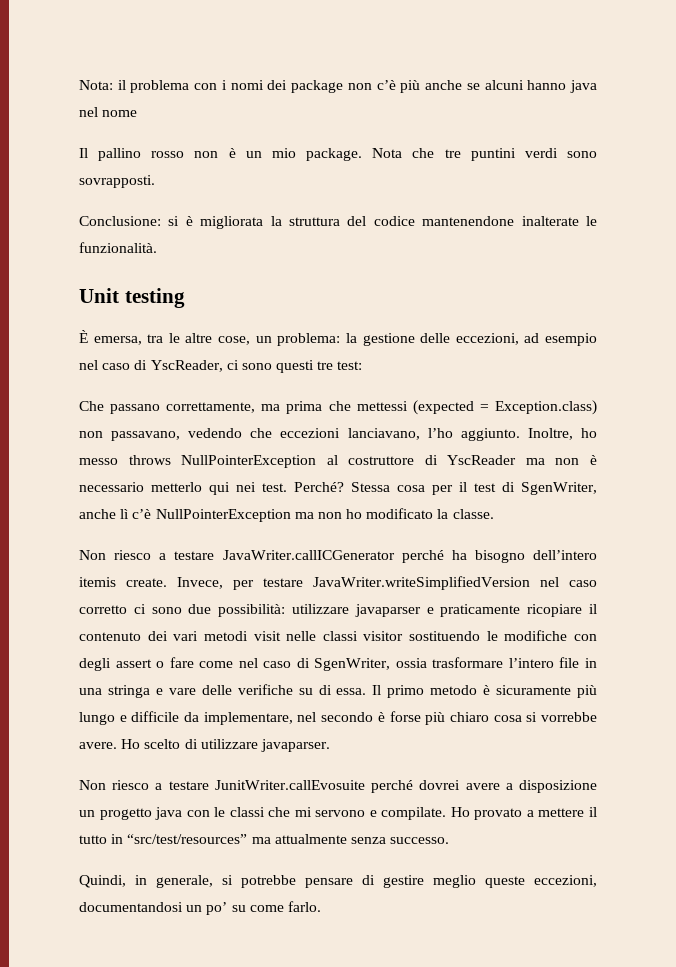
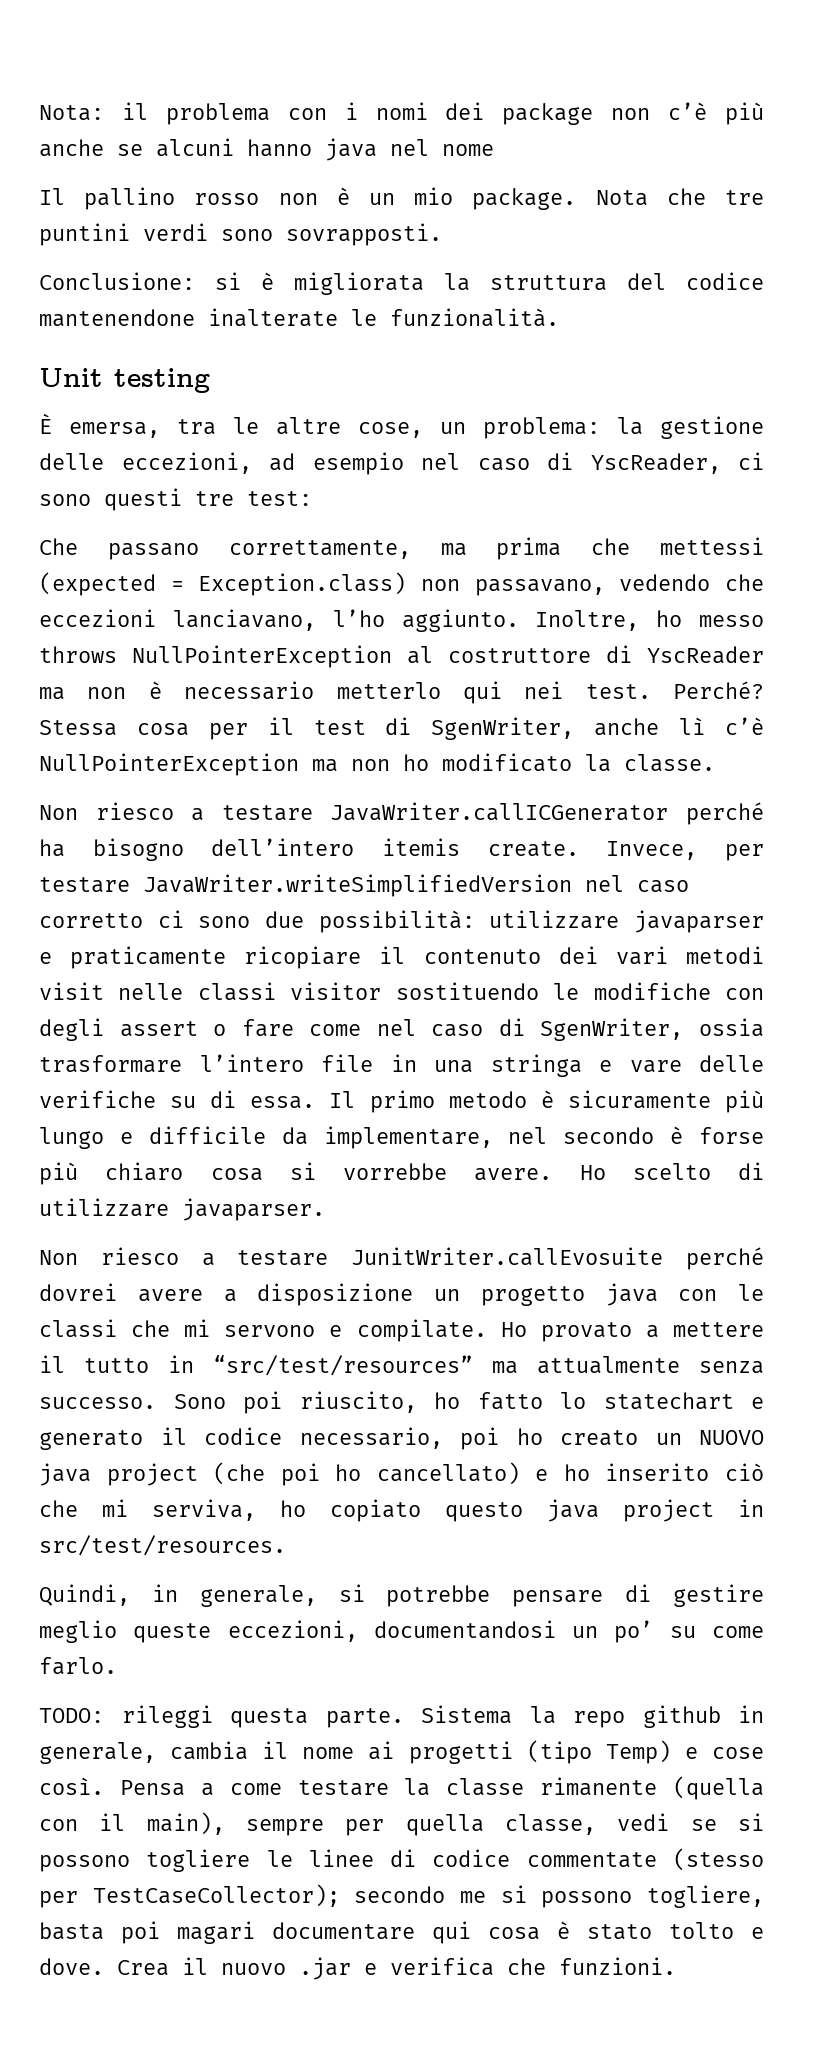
+ Sono poi riuscito, ho fatto lo statechart e generato il codice necessario, poi ho creato un NUOVO java project (che poi ho cancellato) e ho inserito ciò che mi serviva, ho copiato questo java project in src/test/resources.
+ TODO: rileggi questa parte. Sistema la repo github in generale, cambia il nome ai progetti (tipo Temp) e cose così. Pensa a come testare la classe rimanente (quella con il main), sempre per quella classe, vedi se si possono togliere le linee di codice commentate (stesso per TestCaseCollector); secondo me si possono togliere, basta poi magari documentare qui cosa è stato tolto e dove. Crea il nuovo .jar e verifica che funzioni.

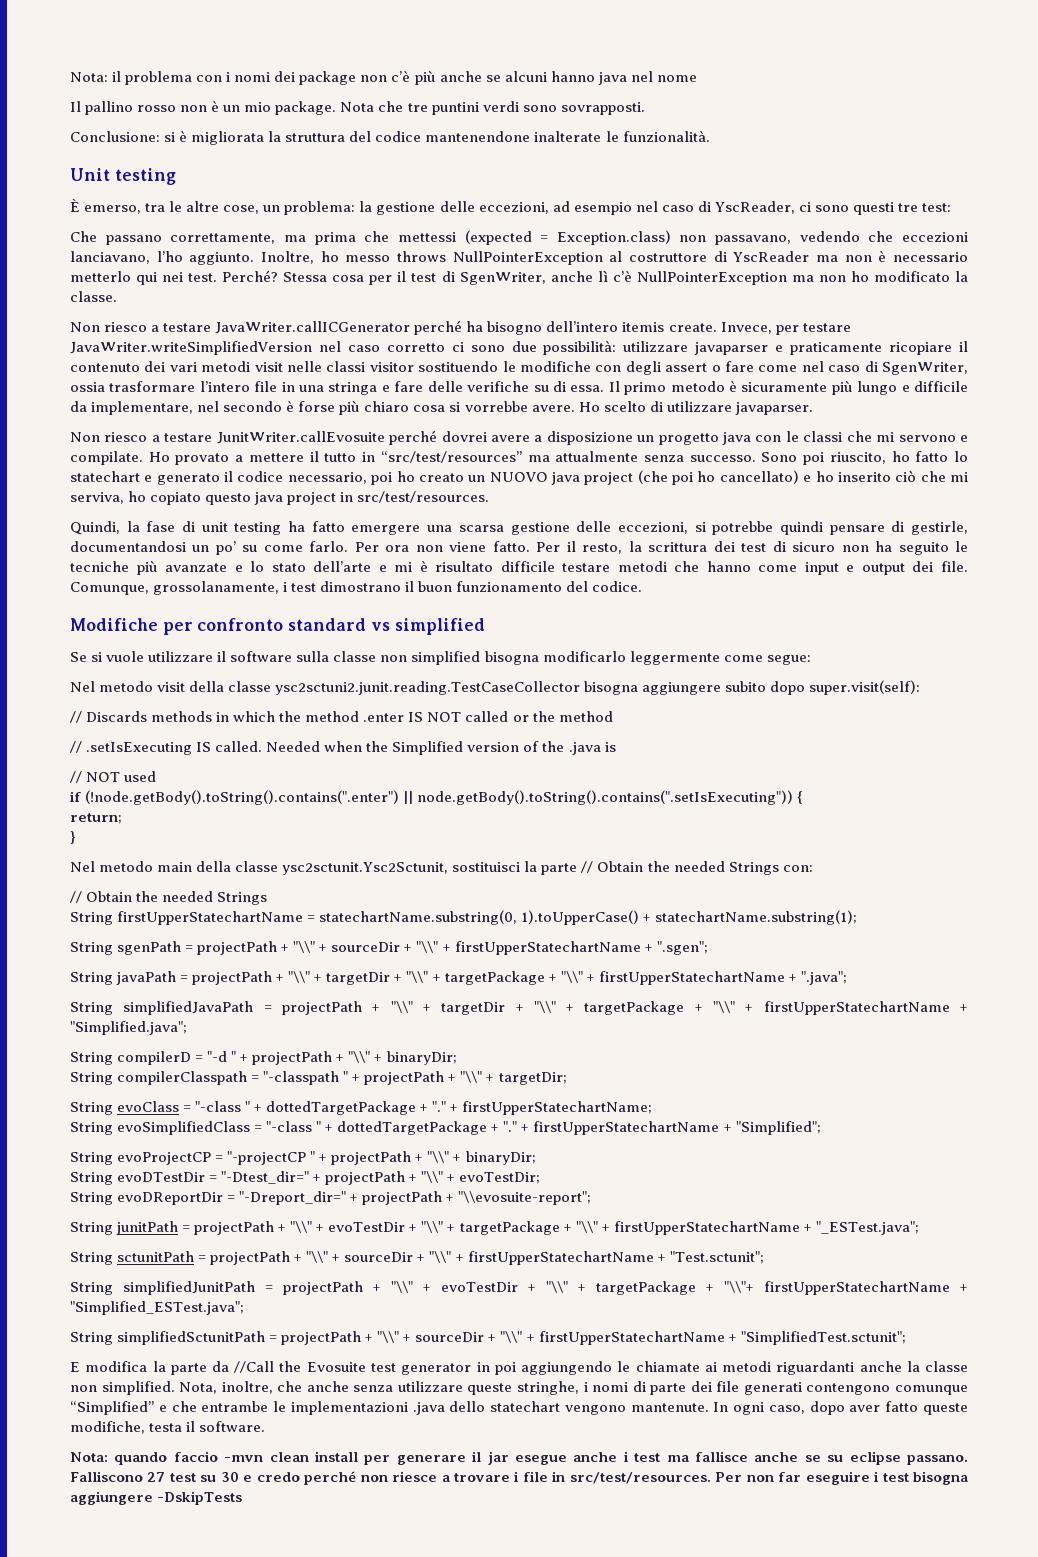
- È emersa, tra le altre cose, un problema: la gestione delle eccezioni, ad esempio nel caso di YscReader, ci sono questi tre test:
+ È emerso, tra le altre cose, un problema: la gestione delle eccezioni, ad esempio nel caso di YscReader, ci sono questi tre test:
- Invece, per testare JavaWriter.writeSimplifiedVersion nel caso corretto ci sono due possibilità: utilizzare javaparser e praticamente ricopiare il contenuto dei vari metodi visit nelle classi visitor sostituendo le modifiche con degli assert o fare come nel caso di SgenWriter, ossia trasformare l’intero file in una stringa e vare delle verifiche su di essa.
+ Invece, per testare JavaWriter.writeSimplifiedVersion nel caso corretto ci sono due possibilità: utilizzare javaparser e praticamente ricopiare il contenuto dei vari metodi visit nelle classi visitor sostituendo le modifiche con degli assert o fare come nel caso di SgenWriter, ossia trasformare l’intero file in una stringa e fare delle verifiche su di essa.
- Quindi, in generale, si potrebbe pensare di gestire meglio queste eccezioni, documentandosi un po’ su come farlo.
- TODO: rileggi questa parte. Sistema la repo github in generale, cambia il nome ai progetti (tipo Temp) e cose così. Pensa a come testare la classe rimanente (quella con il main), sempre per quella classe, vedi se si possono togliere le linee di codice commentate (stesso per TestCaseCollector); secondo me si possono togliere, basta poi magari documentare qui cosa è stato tolto e dove. Crea il nuovo .jar e verifica che funzioni.
+ Quindi, la fase di unit testing ha fatto emergere una scarsa gestione delle eccezioni, si potrebbe quindi pensare di gestirle, documentandosi un po’ su come farlo. Per ora non viene fatto. Per il resto, la scrittura dei test di sicuro non ha seguito le tecniche più avanzate e lo stato dell’arte e mi è risultato difficile testare metodi che hanno come input e output dei file. Comunque, grossolanamente, i test dimostrano il buon funzionamento del codice.
+ Modifiche per confronto standard vs simplified
+ Se si vuole utilizzare il software sulla classe non simplified bisogna modificarlo leggermente come segue:
+ Nel metodo visit della classe ysc2sctuni2.junit.reading.TestCaseCollector bisogna aggiungere subito dopo super.visit(self):
+ // Discards methods in which the method .enter IS NOT called or the method
+ // .setIsExecuting IS called. Needed when the Simplified version of the .java is
+ // NOT used
+ if (!node.getBody().toString().contains(".enter") || node.getBody().toString().contains(".setIsExecuting")) {
+ return;
+ }
+ Nel metodo main della classe ysc2sctunit.Ysc2Sctunit, sostituisci la parte // Obtain the needed Strings con:
+ // Obtain the needed Strings
+ String firstUpperStatechartName = statechartName.substring(0, 1).toUpperCase() + statechartName.substring(1);
+ String sgenPath = projectPath + "\\" + sourceDir + "\\" + firstUpperStatechartName + ".sgen";
+ String javaPath = projectPath + "\\" + targetDir + "\\" + targetPackage + "\\" + firstUpperStatechartName + ".java";
+ String simplifiedJavaPath = projectPath + "\\" + targetDir + "\\" + targetPackage + "\\" + firstUpperStatechartName + "Simplified.java";
+ String compilerD = "-d " + projectPath + "\\" + binaryDir;
+ String compilerClasspath = "-classpath " + projectPath + "\\" + targetDir;
+ String evoClass = "-class " + dottedTargetPackage + "." + firstUpperStatechartName;
+ String evoSimplifiedClass = "-class " + dottedTargetPackage + "." + firstUpperStatechartName + "Simplified";
+ String evoProjectCP = "-projectCP " + projectPath + "\\" + binaryDir;
+ String evoDTestDir = "-Dtest_dir=" + projectPath + "\\" + evoTestDir;
+ String evoDReportDir = "-Dreport_dir=" + projectPath + "\\evosuite-report";
+ String junitPath = projectPath + "\\" + evoTestDir + "\\" + targetPackage + "\\" + firstUpperStatechartName + "_ESTest.java";
+ String sctunitPath = projectPath + "\\" + sourceDir + "\\" + firstUpperStatechartName + "Test.sctunit";
+ String simplifiedJunitPath = projectPath + "\\" + evoTestDir + "\\" + targetPackage + "\\"+ firstUpperStatechartName + "Simplified_ESTest.java";
+ String simplifiedSctunitPath = projectPath + "\\" + sourceDir + "\\" + firstUpperStatechartName + "SimplifiedTest.sctunit";
+ E modifica la parte da //Call the Evosuite test generator in poi aggiungendo le chiamate ai metodi riguardanti anche la classe non simplified. Nota, inoltre, che anche senza utilizzare queste stringhe, i nomi di parte dei file generati contengono comunque “Simplified” e che entrambe le implementazioni .java dello statechart vengono mantenute. In ogni caso, dopo aver fatto queste modifiche, testa il software.
+ Nota: quando faccio -mvn clean install per generare il jar esegue anche i test ma fallisce anche se su eclipse passano. Falliscono 27 test su 30 e credo perché non riesce a trovare i file in src/test/resources. Per non far eseguire i test bisogna aggiungere -DskipTests

